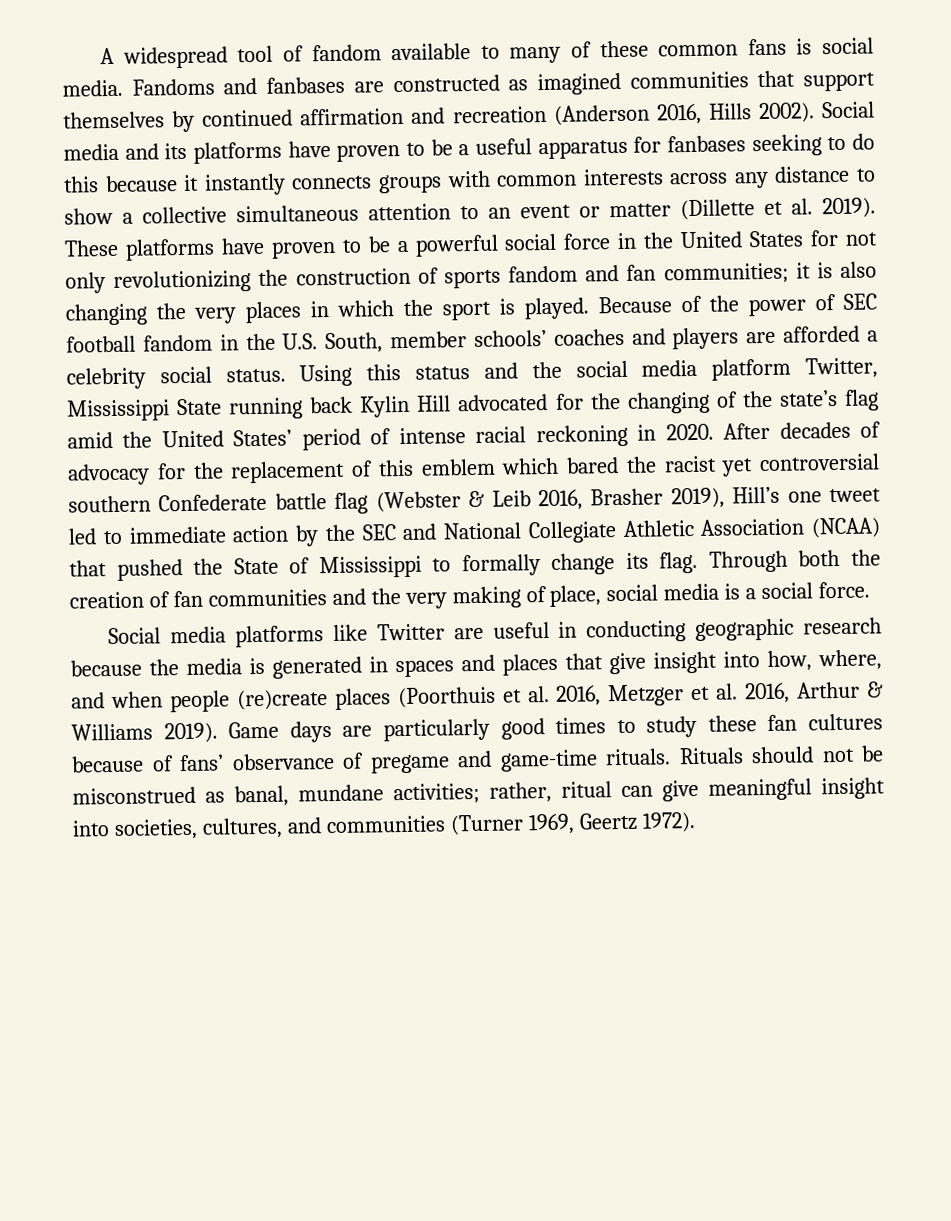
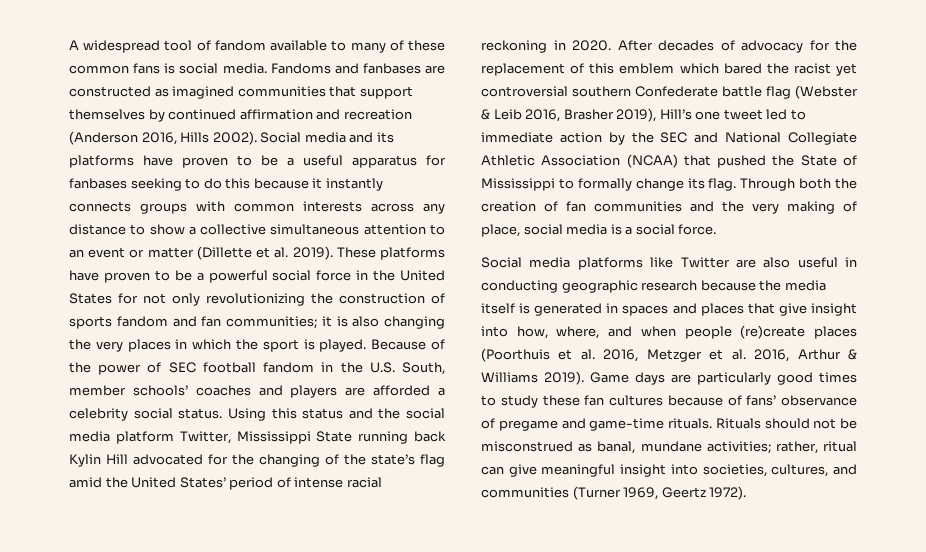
- Social media platforms like Twitter are useful in conducting geographic research because the media is generated in spaces and places that give insight into how, where, and when people (re)create places (Poorthuis et al. 2016, Metzger et al. 2016, Arthur & Williams 2019).
+ Social media platforms like Twitter are also useful in conducting geographic research because the media itself is generated in spaces and places that give insight into how, where, and when people (re)create places (Poorthuis et al. 2016, Metzger et al. 2016, Arthur & Williams 2019).

